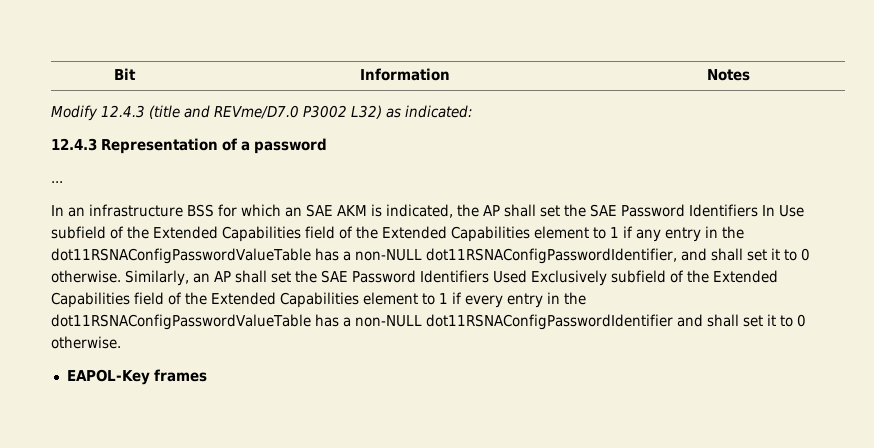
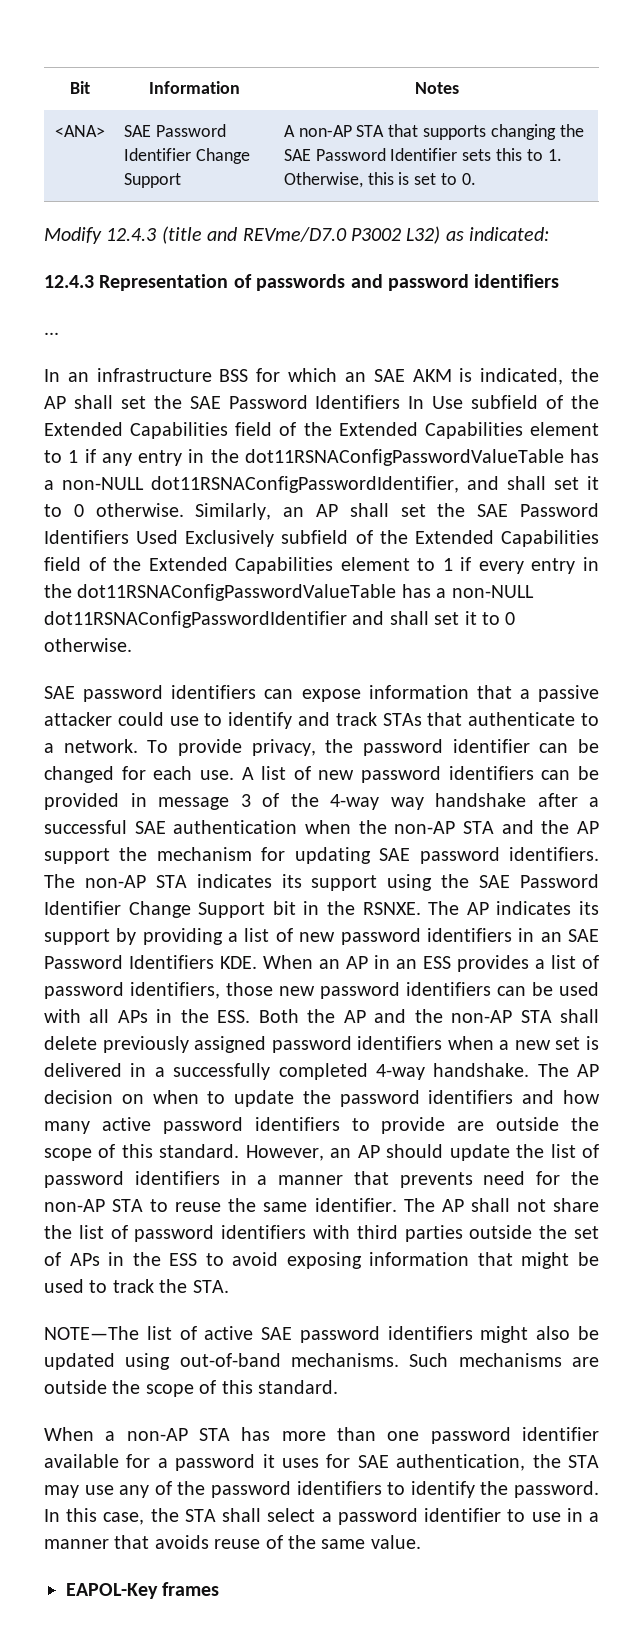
+ <ANA> | SAE Password Identifier Change Support | A non-AP STA that supports changing the SAE Password Identifier sets this to 1. Otherwise, this is set to 0.
- 12.4.3 Representation of a password
+ 12.4.3 Representation of passwords and password identifiers
+ SAE password identifiers can expose information that a passive attacker could use to identify and track STAs that authenticate to a network. To provide privacy, the password identifier can be changed for each use. A list of new password identifiers can be provided in message 3 of the 4-way way handshake after a successful SAE authentication when the non-AP STA and the AP support the mechanism for updating SAE password identifiers. The non-AP STA indicates its support using the SAE Password Identifier Change Support bit in the RSNXE. The AP indicates its support by providing a list of new password identifiers in an SAE Password Identifiers KDE. When an AP in an ESS provides a list of password identifiers, those new password identifiers can be used with all APs in the ESS. Both the AP and the non-AP STA shall delete previously assigned password identifiers when a new set is delivered in a successfully completed 4-way handshake. The AP decision on when to update the password identifiers and how many active password identifiers to provide are outside the scope of this standard. However, an AP should update the list of password identifiers in a manner that prevents need for the non-AP STA to reuse the same identifier. The AP shall not share the list of password identifiers with third parties outside the set of APs in the ESS to avoid exposing information that might be used to track the STA.
+ NOTE—The list of active SAE password identifiers might also be updated using out-of-band mechanisms. Such mechanisms are outside the scope of this standard.
+ When a non-AP STA has more than one password identifier available for a password it uses for SAE authentication, the STA may use any of the password identifiers to identify the password. In this case, the STA shall select a password identifier to use in a manner that avoids reuse of the same value.

